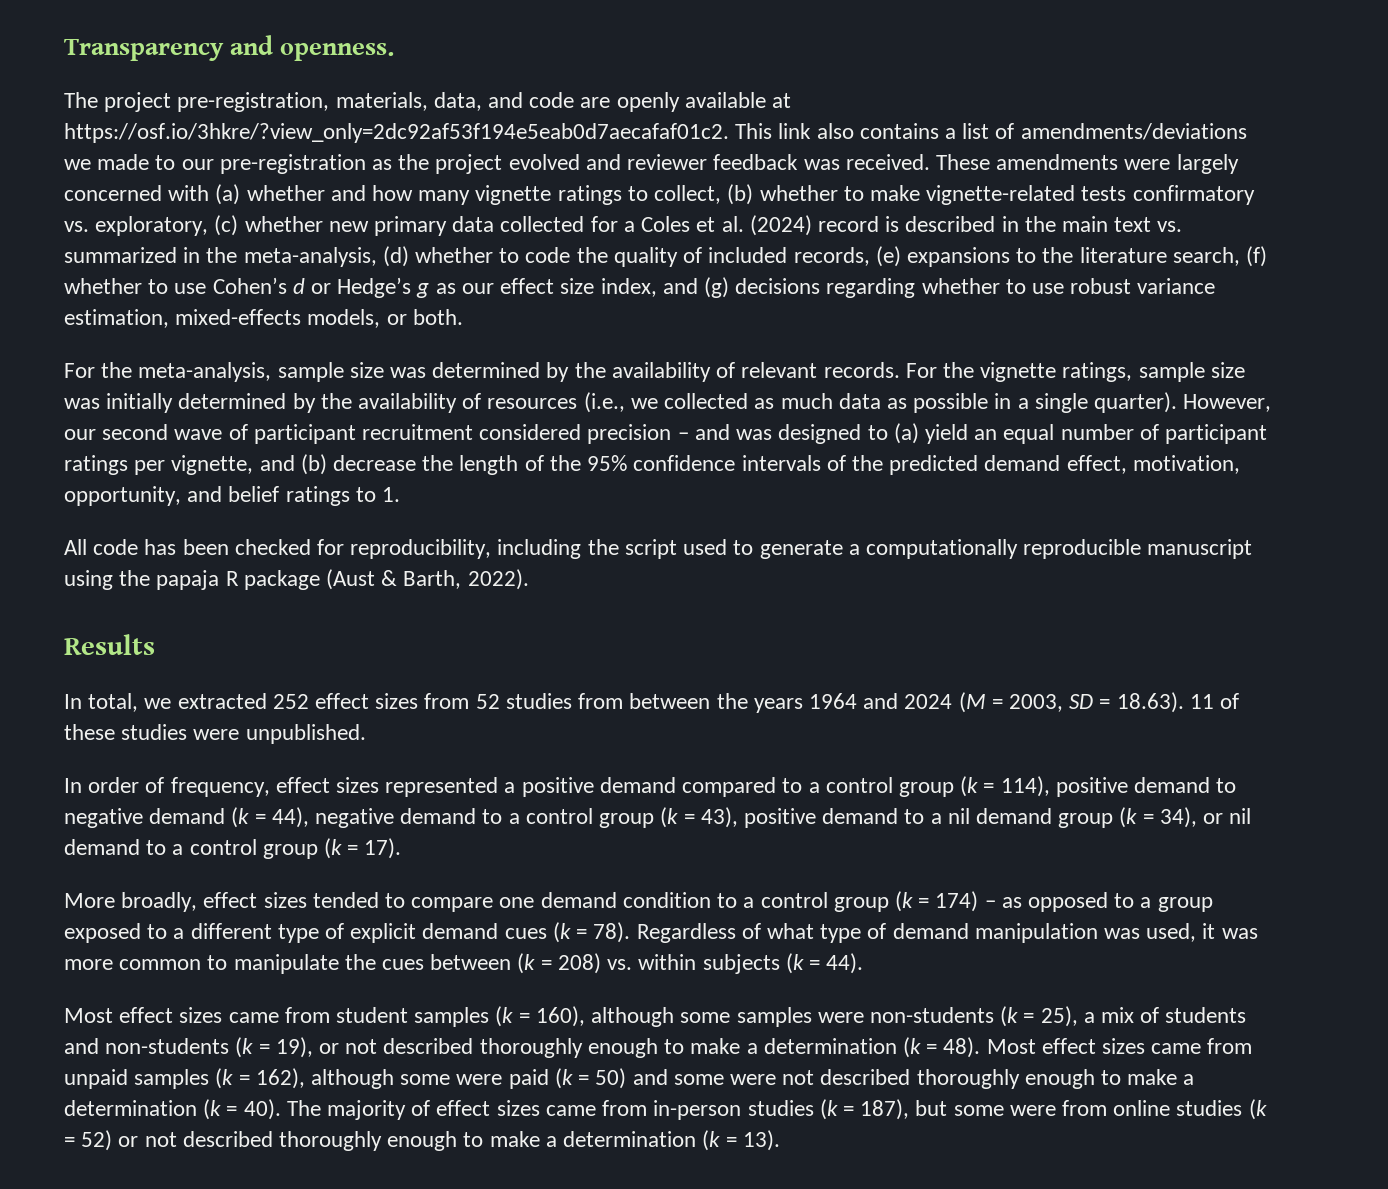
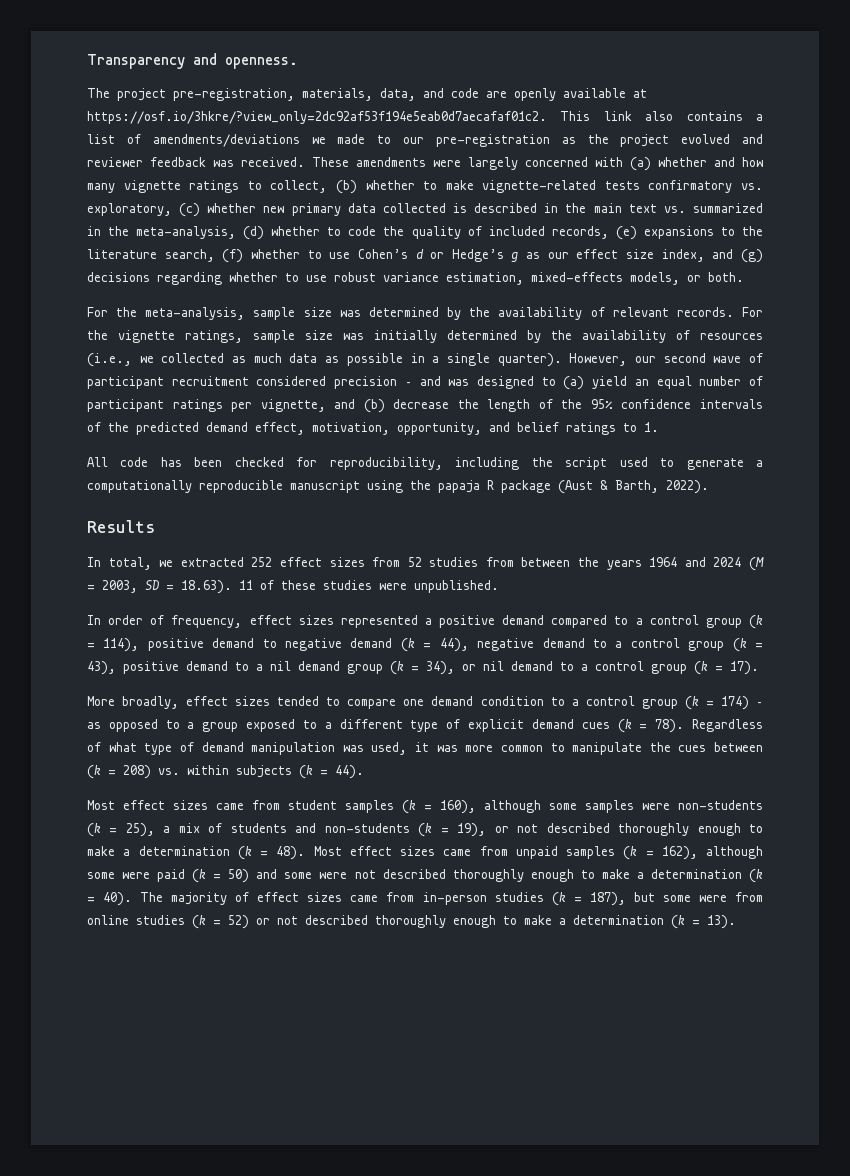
- These amendments were largely concerned with (a) whether and how many vignette ratings to collect, (b) whether to make vignette-related tests confirmatory vs. exploratory, (c) whether new primary data collected for a Coles et al. (2024) record is described in the main text vs. summarized in the meta-analysis, (d) whether to code the quality of included records, (e) expansions to the literature search, (f) whether to use Cohen’s d or Hedge’s g as our effect size index, and (g) decisions regarding whether to use robust variance estimation, mixed-effects models, or both.
+ These amendments were largely concerned with (a) whether and how many vignette ratings to collect, (b) whether to make vignette-related tests confirmatory vs. exploratory, (c) whether new primary data collected is described in the main text vs. summarized in the meta-analysis, (d) whether to code the quality of included records, (e) expansions to the literature search, (f) whether to use Cohen’s d or Hedge’s g as our effect size index, and (g) decisions regarding whether to use robust variance estimation, mixed-effects models, or both.

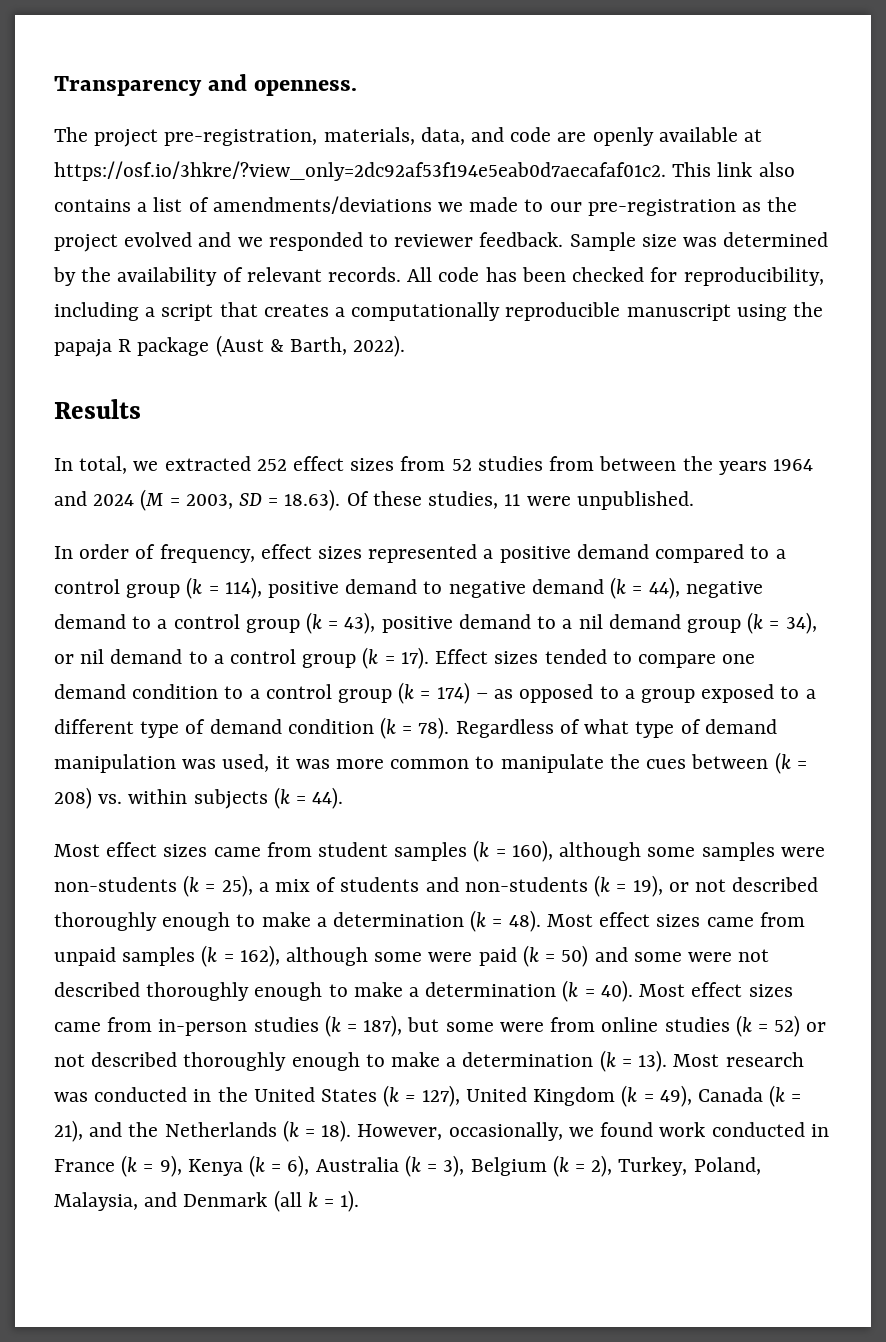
- The project pre-registration, materials, data, and code are openly available at https://osf.io/3hkre/?view_only=2dc92af53f194e5eab0d7aecafaf01c2. This link also contains a list of amendments/deviations we made to our pre-registration as the project evolved and reviewer feedback was received. These amendments were largely concerned with (a) whether and how many vignette ratings to collect, (b) whether to make vignette-related tests confirmatory vs. exploratory, (c) whether new primary data collected is described in the main text vs. summarized in the meta-analysis, (d) whether to code the quality of included records, (e) expansions to the literature search, (f) whether to use Cohen’s d or Hedge’s g as our effect size index, and (g) decisions regarding whether to use robust variance estimation, mixed-effects models, or both.
- For the meta-analysis, sample size was determined by the availability of relevant records. For the vignette ratings, sample size was initially determined by the availability of resources (i.e., we collected as much data as possible in a single quarter). However, our second wave of participant recruitment considered precision – and was designed to (a) yield an equal number of participant ratings per vignette, and (b) decrease the length of the 95% confidence intervals of the predicted demand effect, motivation, opportunity, and belief ratings to 1.
- All code has been checked for reproducibility, including the script used to generate a computationally reproducible manuscript using the papaja R package (Aust & Barth, 2022).
+ The project pre-registration, materials, data, and code are openly available at https://osf.io/3hkre/?view_only=2dc92af53f194e5eab0d7aecafaf01c2. This link also contains a list of amendments/deviations we made to our pre-registration as the project evolved and we responded to reviewer feedback. Sample size was determined by the availability of relevant records. All code has been checked for reproducibility, including a script that creates a computationally reproducible manuscript using the papaja R package (Aust & Barth, 2022).
- In total, we extracted 252 effect sizes from 52 studies from between the years 1964 and 2024 (M = 2003, SD = 18.63). 11 of these studies were unpublished.
+ In total, we extracted 252 effect sizes from 52 studies from between the years 1964 and 2024 (M = 2003, SD = 18.63). Of these studies, 11 were unpublished.
- In order of frequency, effect sizes represented a positive demand compared to a control group (k = 114), positive demand to negative demand (k = 44), negative demand to a control group (k = 43), positive demand to a nil demand group (k = 34), or nil demand to a control group (k = 17).
- More broadly, effect sizes tended to compare one demand condition to a control group (k = 174) – as opposed to a group exposed to a different type of explicit demand cues (k = 78).
+ In order of frequency, effect sizes represented a positive demand compared to a control group (k = 114), positive demand to negative demand (k = 44), negative demand to a control group (k = 43), positive demand to a nil demand group (k = 34), or nil demand to a control group (k = 17). Effect sizes tended to compare one demand condition to a control group (k = 174) – as opposed to a group exposed to a different type of demand condition (k = 78).
- The majority of effect sizes came from in-person studies (k = 187), but some were from online studies (k = 52) or not described thoroughly enough to make a determination (k = 13).
+ Most effect sizes came from in-person studies (k = 187), but some were from online studies (k = 52) or not described thoroughly enough to make a determination (k = 13).
+ Most research was conducted in the United States (k = 127), United Kingdom (k = 49), Canada (k = 21), and the Netherlands (k = 18). However, occasionally, we found work conducted in France (k = 9), Kenya (k = 6), Australia (k = 3), Belgium (k = 2), Turkey, Poland, Malaysia, and Denmark (all k = 1).

